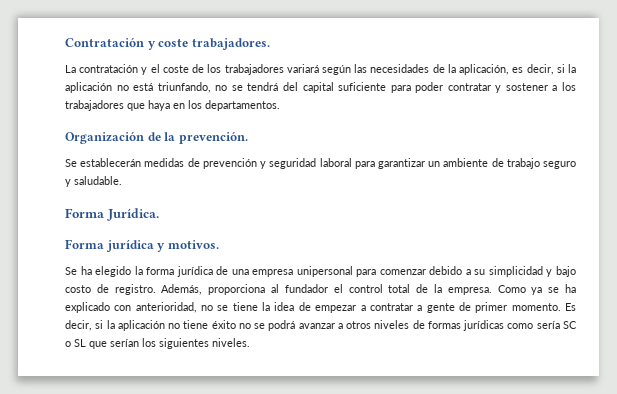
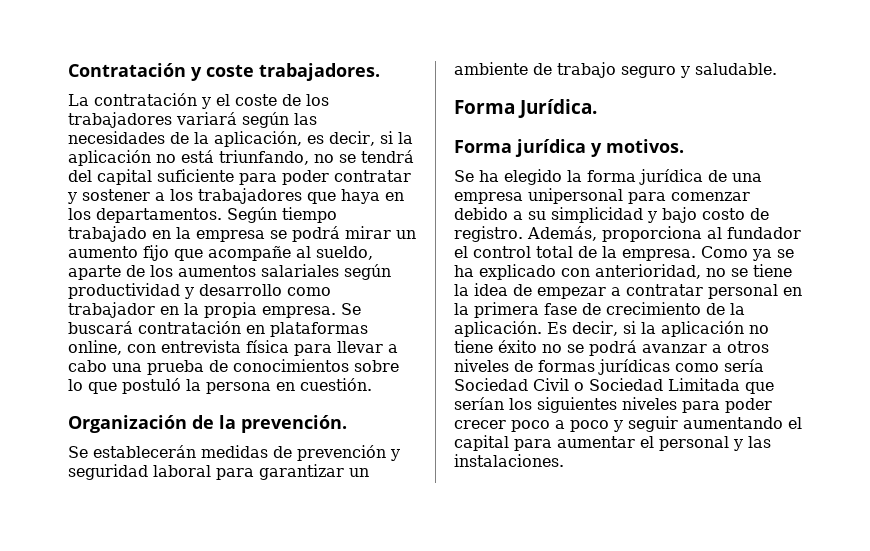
+ Según tiempo trabajado en la empresa se podrá mirar un aumento fijo que acompañe al sueldo, aparte de los aumentos salariales según productividad y desarrollo como trabajador en la propia empresa. Se buscará contratación en plataformas online, con entrevista física para llevar a cabo una prueba de conocimientos sobre lo que postuló la persona en cuestión.
- Como ya se ha explicado con anterioridad, no se tiene la idea de empezar a contratar a gente de primer momento.
+ Como ya se ha explicado con anterioridad, no se tiene la idea de empezar a contratar personal en la primera fase de crecimiento de la aplicación.
- Es decir, si la aplicación no tiene éxito no se podrá avanzar a otros niveles de formas jurídicas como sería SC o SL que serían los siguientes niveles.
+ Es decir, si la aplicación no tiene éxito no se podrá avanzar a otros niveles de formas jurídicas como sería Sociedad Civil o Sociedad Limitada que serían los siguientes niveles para poder crecer poco a poco y seguir aumentando el capital para aumentar el personal y las instalaciones.

